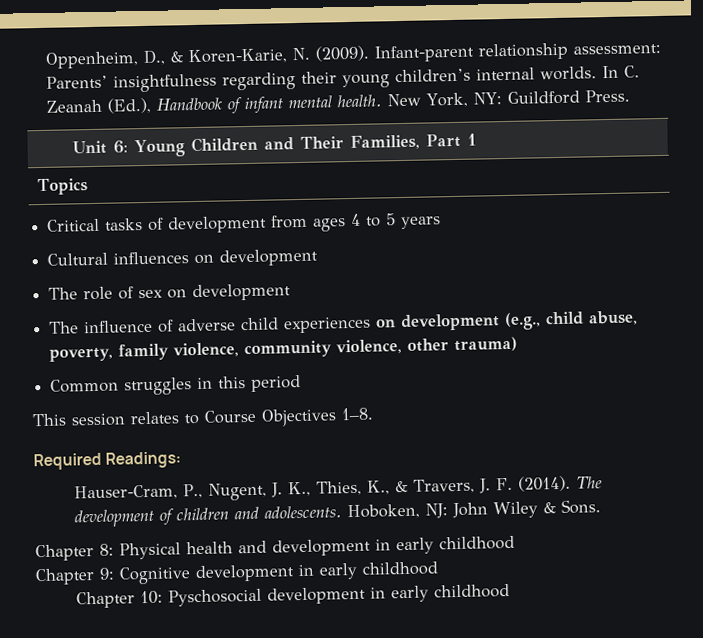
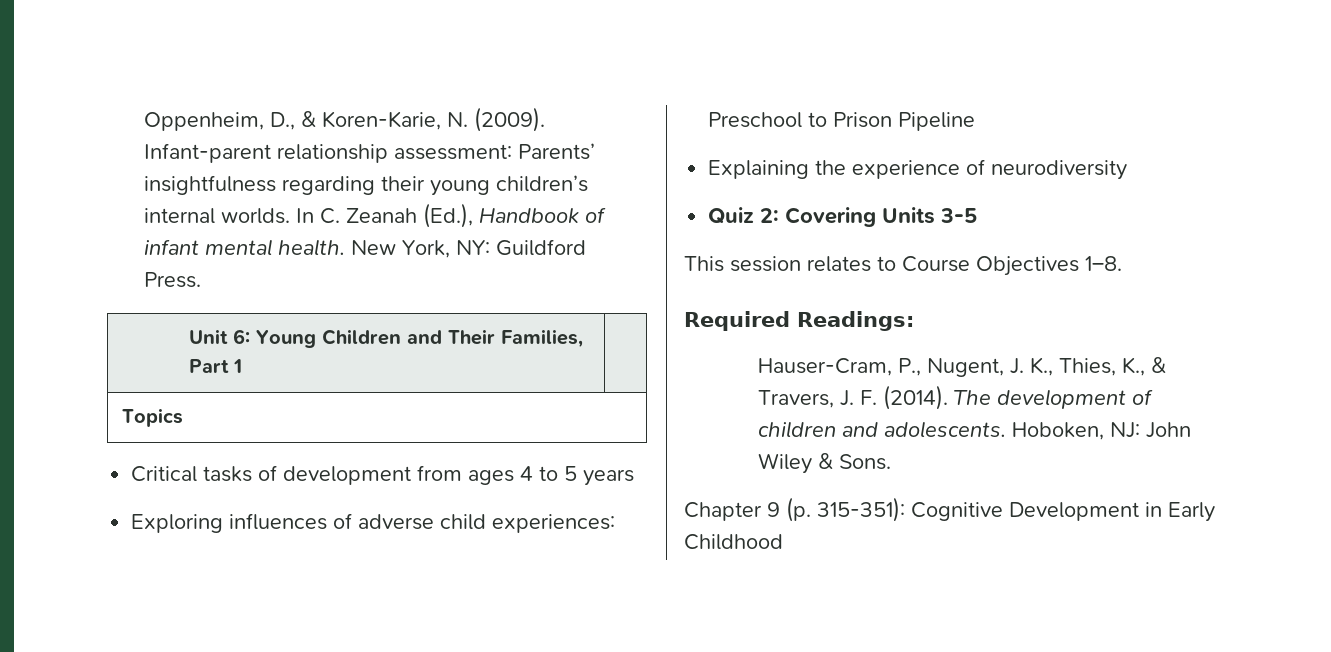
- Cultural influences on development
- The role of sex on development
- The influence of adverse child experiences on development (e.g., child abuse, poverty, family violence, community violence, other trauma)
- Common struggles in this period
+ Exploring influences of adverse child experiences: Preschool to Prison Pipeline
+ Explaining the experience of neurodiversity
+ Quiz 2: Covering Units 3-5
- Chapter 8: Physical health and development in early childhood
- Chapter 9: Cognitive development in early childhood
- Chapter 10: Pyschosocial development in early childhood
+ Chapter 9 (p. 315-351): Cognitive Development in Early Childhood

